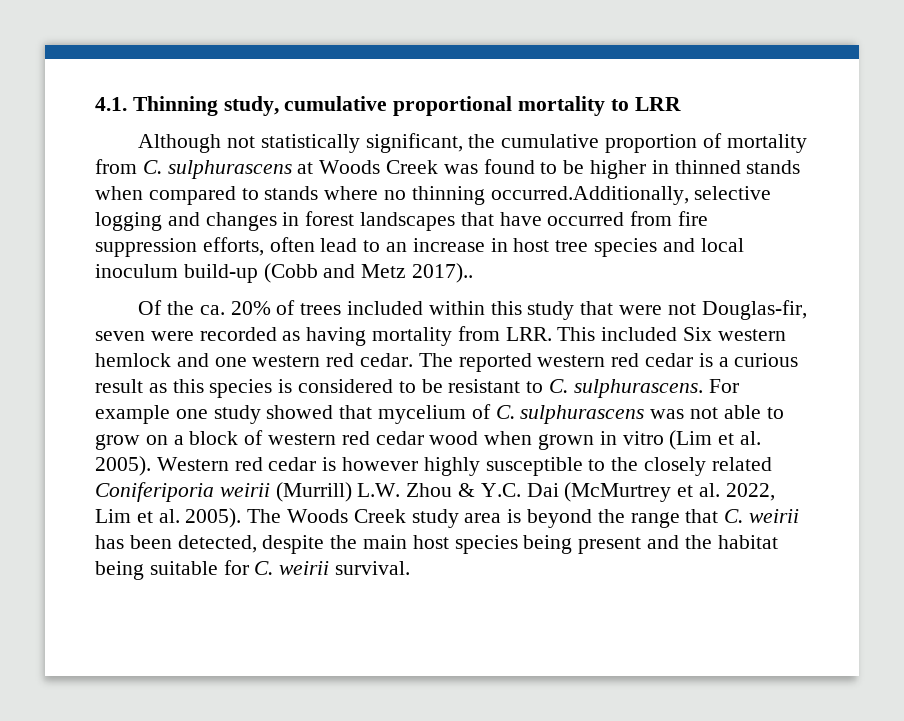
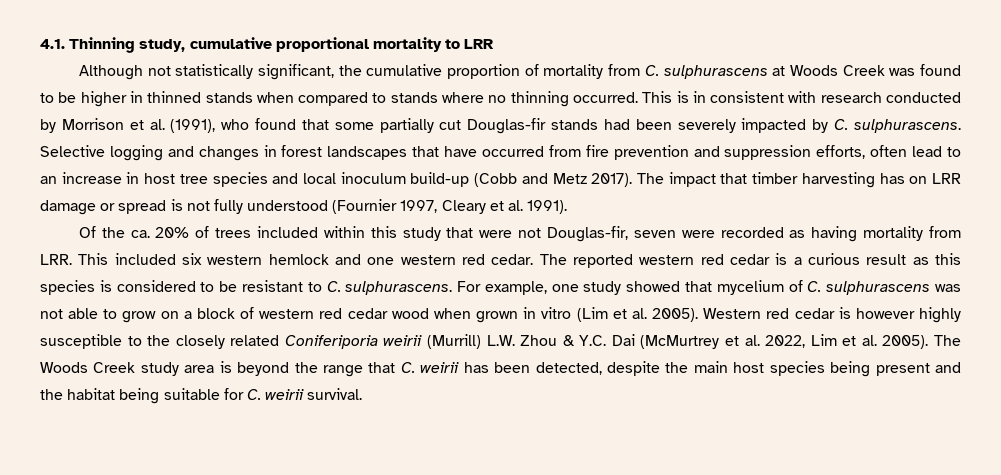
- Although not statistically significant, the cumulative proportion of mortality from C. sulphurascens at Woods Creek was found to be higher in thinned stands when compared to stands where no thinning occurred.Additionally, selective logging and changes in forest landscapes that have occurred from fire suppression efforts, often lead to an increase in host tree species and local inoculum build-up (Cobb and Metz 2017)..
+ Although not statistically significant, the cumulative proportion of mortality from C. sulphurascens at Woods Creek was found to be higher in thinned stands when compared to stands where no thinning occurred. This is in consistent with research conducted by Morrison et al. (1991), who found that some partially cut Douglas-fir stands had been severely impacted by C. sulphurascens. Selective logging and changes in forest landscapes that have occurred from fire prevention and suppression efforts, often lead to an increase in host tree species and local inoculum build-up (Cobb and Metz 2017). The impact that timber harvesting has on LRR damage or spread is not fully understood (Fournier 1997, Cleary et al. 1991).
- Of the ca. 20% of trees included within this study that were not Douglas-fir, seven were recorded as having mortality from LRR. This included Six western hemlock and one western red cedar.
+ Of the ca. 20% of trees included within this study that were not Douglas-fir, seven were recorded as having mortality from LRR. This included six western hemlock and one western red cedar.
- For example one study showed that mycelium of C. sulphurascens was not able to grow on a block of western red cedar wood when grown in vitro (Lim et al. 2005).
+ For example, one study showed that mycelium of C. sulphurascens was not able to grow on a block of western red cedar wood when grown in vitro (Lim et al. 2005).

